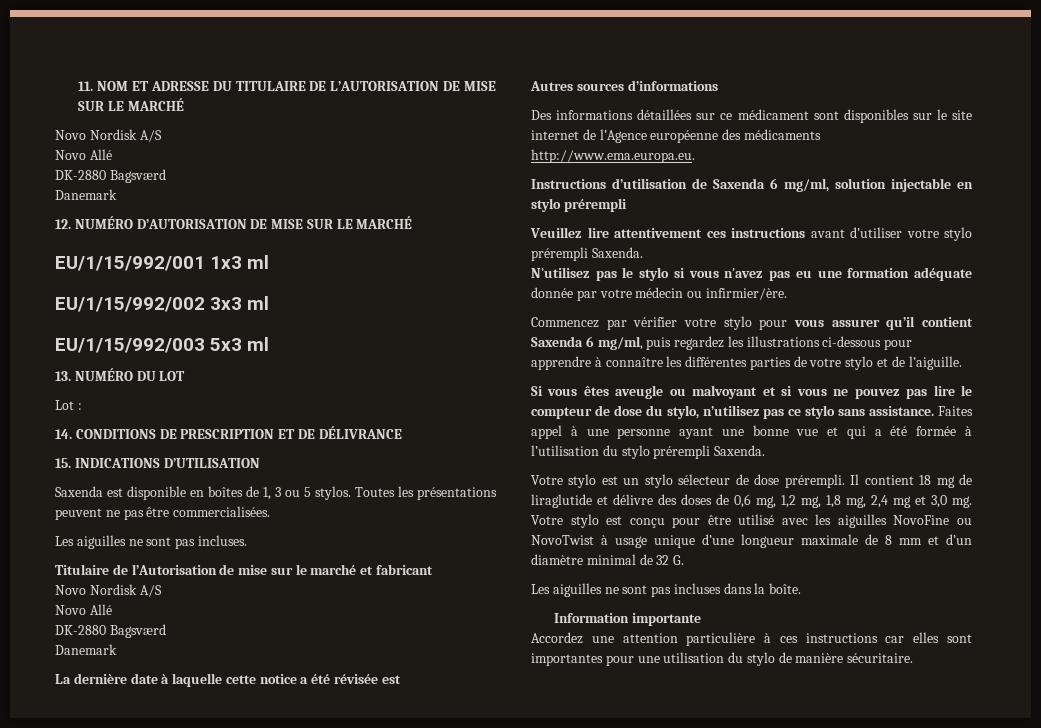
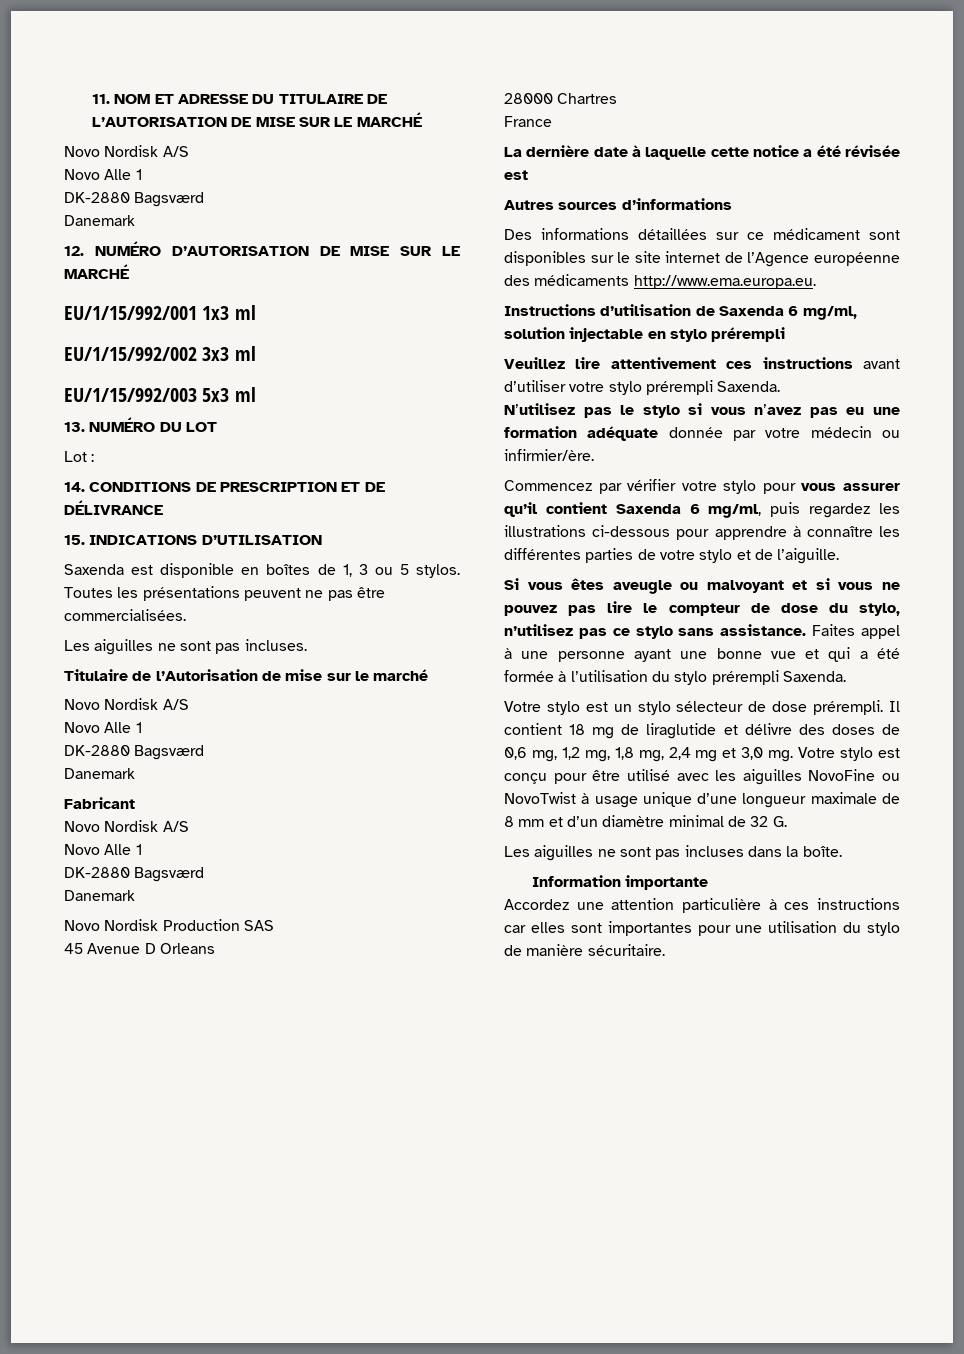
  11. NOM ET ADRESSE DU TITULAIRE DE L’AUTORISATION DE MISE SUR LE MARCHÉ
  Novo Nordisk A/S
- Novo Allé
+ Novo Alle 1
- Titulaire de l’Autorisation de mise sur le marché et fabricant
+ Titulaire de l’Autorisation de mise sur le marché
  Novo Nordisk A/S
- Novo Allé
+ Novo Alle 1
  DK-2880 Bagsværd
  Danemark
+ Fabricant
+ Novo Nordisk A/S
+ Novo Alle 1
+ DK-2880 Bagsværd
+ Danemark
+ Novo Nordisk Production SAS
+ 45 Avenue D Orleans
+ 28000 Chartres
+ France

